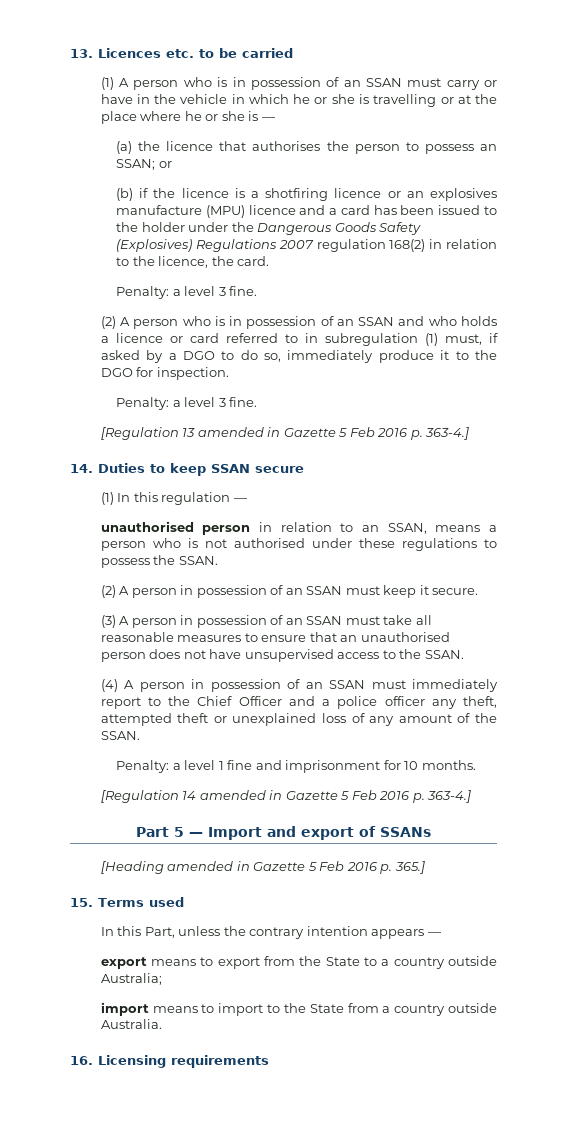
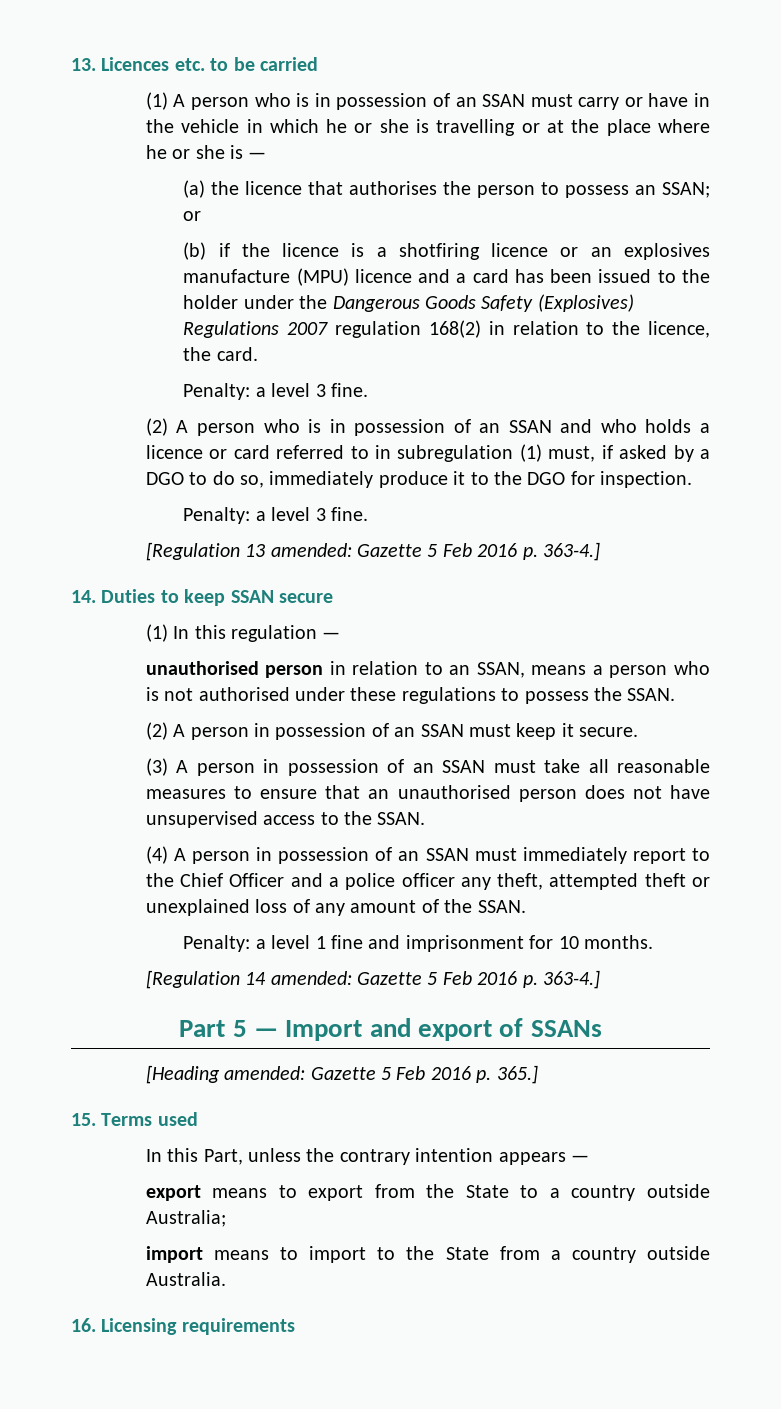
- [Regulation 13 amended in Gazette 5 Feb 2016 p. 363-4.]
+ [Regulation 13 amended: Gazette 5 Feb 2016 p. 363-4.]
- [Regulation 14 amended in Gazette 5 Feb 2016 p. 363-4.]
+ [Regulation 14 amended: Gazette 5 Feb 2016 p. 363-4.]
- [Heading amended in Gazette 5 Feb 2016 p. 365.]
+ [Heading amended: Gazette 5 Feb 2016 p. 365.]

